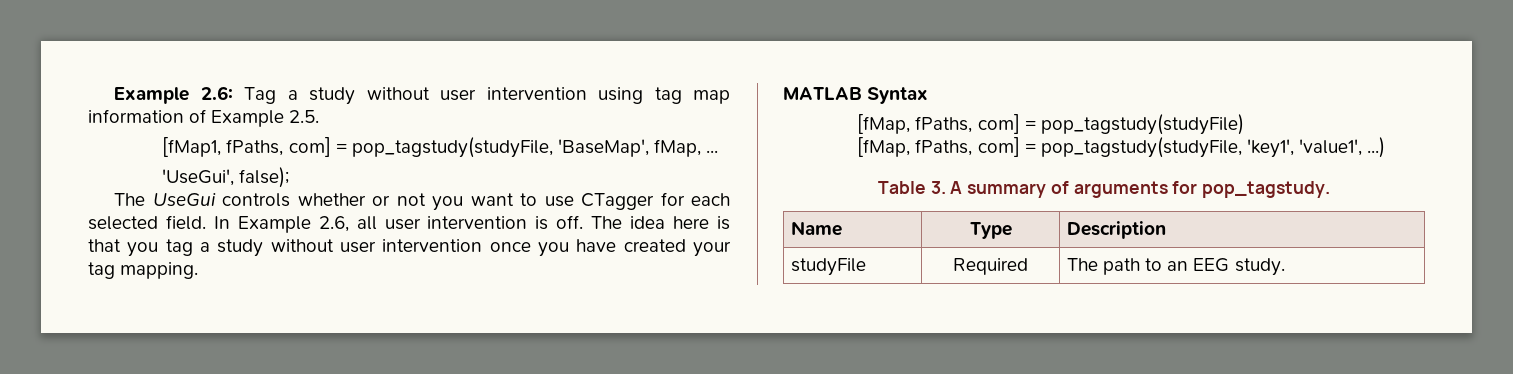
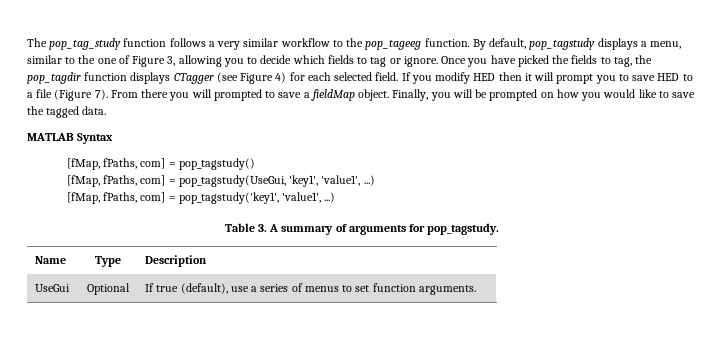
- Example 2.6: Tag a study without user intervention using tag map information of Example 2.5.
- [fMap1, fPaths, com] = pop_tagstudy(studyFile, 'BaseMap', fMap, ...
- 'UseGui', false);
- The UseGui controls whether or not you want to use CTagger for each selected field. In Example 2.6, all user intervention is off. The idea here is that you tag a study without user intervention once you have created your tag mapping.
+ The pop_tag_study function follows a very similar workflow to the pop_tageeg function. By default, pop_tagstudy displays a menu, similar to the one of Figure 3, allowing you to decide which fields to tag or ignore. Once you have picked the fields to tag, the pop_tagdir function displays CTagger (see Figure 4) for each selected field. If you modify HED then it will prompt you to save HED to a file (Figure 7). From there you will prompted to save a fieldMap object. Finally, you will be prompted on how you would like to save the tagged data.
- [fMap, fPaths, com] = pop_tagstudy(studyFile)
- [fMap, fPaths, com] = pop_tagstudy(studyFile, 'key1', 'value1', ...)
+ [fMap, fPaths, com] = pop_tagstudy()
+ [fMap, fPaths, com] = pop_tagstudy(UseGui, 'key1', 'value1', ...)
+ [fMap, fPaths, com] = pop_tagstudy('key1', 'value1', ...)
- studyFile | Required | The path to an EEG study.
+ UseGui | Optional | If true (default), use a series of menus to set function arguments.

